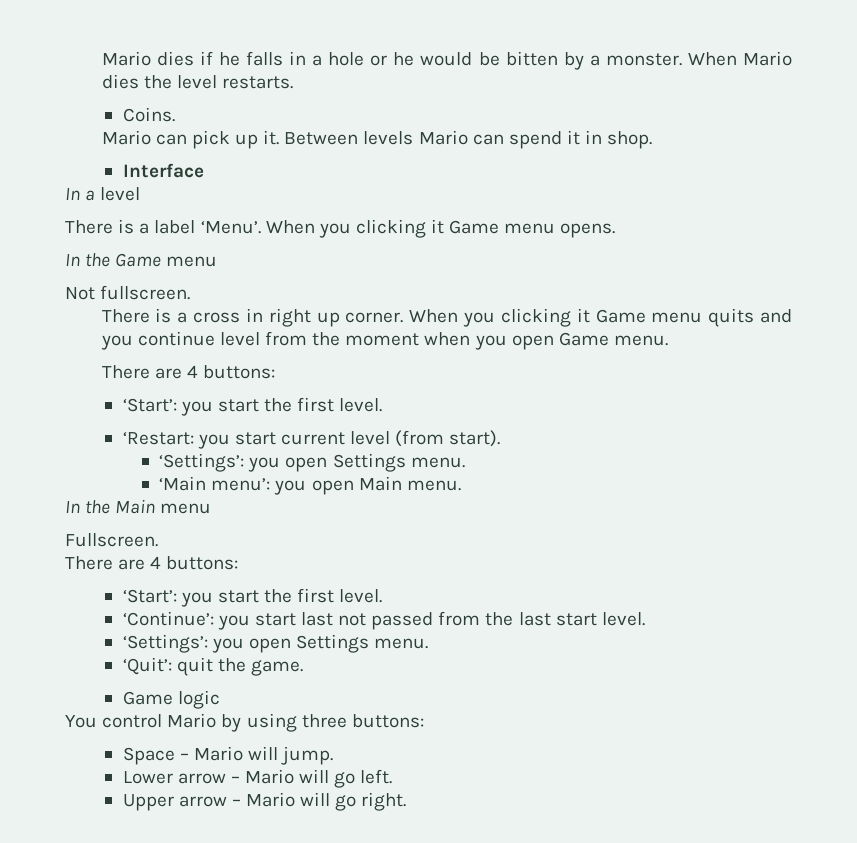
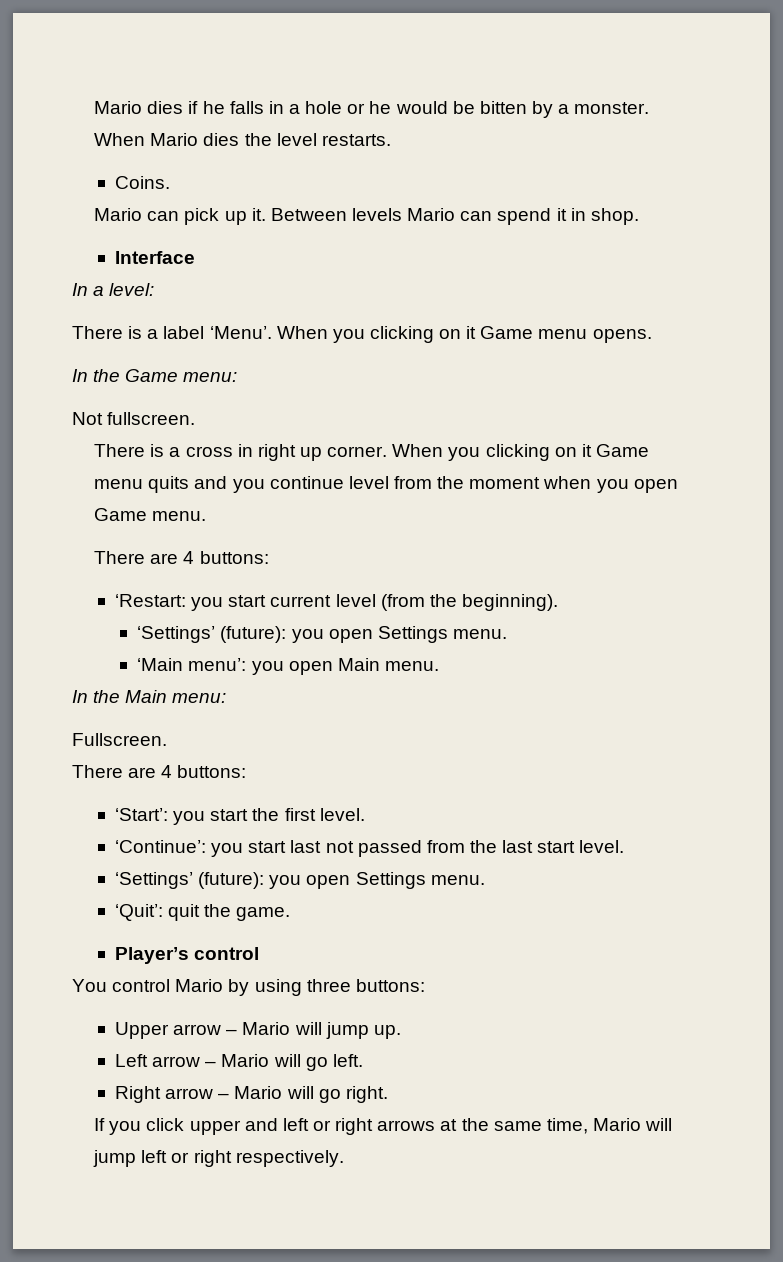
- In a level
+ In a level:
- When you clicking it Game menu opens.
+ When you clicking on it Game menu opens.
- In the Game menu
+ In the Game menu:
- When you clicking it Game menu quits and you continue level from the moment when you open Game menu.
+ When you clicking on it Game menu quits and you continue level from the moment when you open Game menu.
  There are 4 buttons:
- ‘Start’: you start the first level.
- ‘Restart: you start current level (from start).
- ‘Settings’: you open Settings menu.
+ ‘Restart: you start current level (from the beginning).
+ ‘Settings’ (future): you open Settings menu.
- In the Main menu
+ In the Main menu:
  ‘Continue’: you start last not passed from the last start level.
- ‘Settings’: you open Settings menu.
+ ‘Settings’ (future): you open Settings menu.
- Game logic
+ Player’s control
- Space – Mario will jump.
- Lower arrow – Mario will go left.
+ Upper arrow – Mario will jump up.
+ Left arrow – Mario will go left.
- Upper arrow – Mario will go right.
+ Right arrow – Mario will go right.
+ If you click upper and left or right arrows at the same time, Mario will jump left or right respectively.

